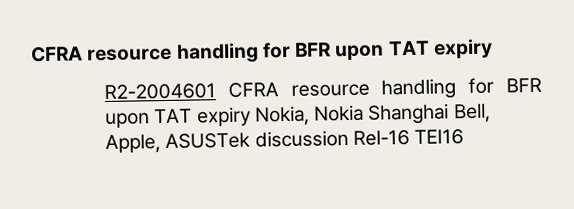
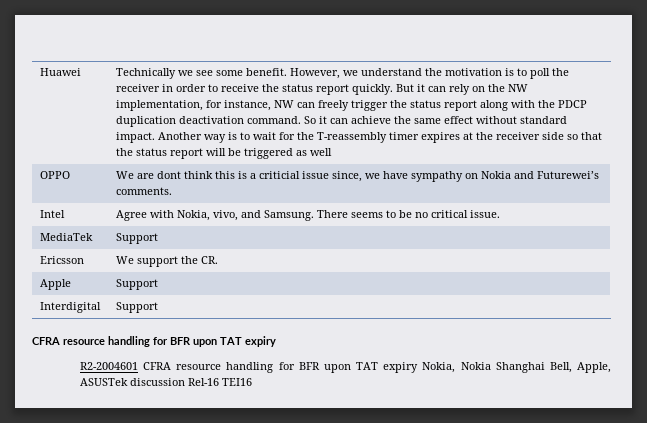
+ Huawei | Technically we see some benefit. However, we understand the motivation is to poll the receiver in order to receive the status report quickly. But it can rely on the NW implementation, for instance, NW can freely trigger the status report along with the PDCP duplication deactivation command. So it can achieve the same effect without standard impact. Another way is to wait for the T-reassembly timer expires at the receiver side so that the status report will be triggered as well
+ OPPO | We are dont think this is a criticial issue since, we have sympathy on Nokia and Futurewei’s comments.
+ Intel | Agree with Nokia, vivo, and Samsung. There seems to be no critical issue.
+ MediaTek | Support
+ Ericsson | We support the CR.
+ Apple | Support
+ Interdigital | Support

